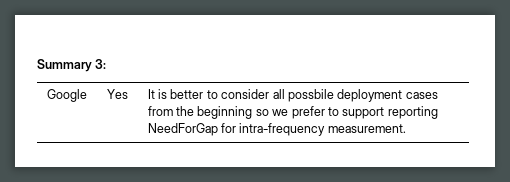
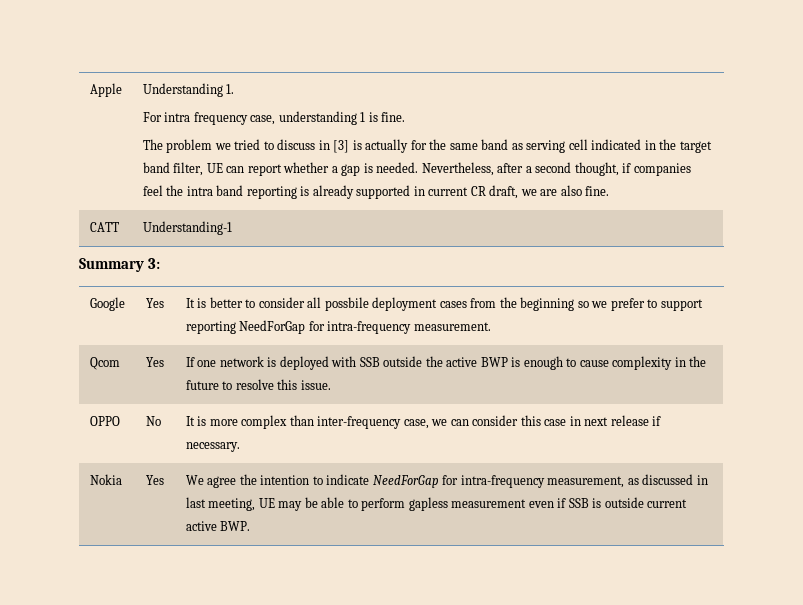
+ Apple | Understanding 1.
+ For intra frequency case, understanding 1 is fine.
+ The problem we tried to discuss in [3] is actually for the same band as serving cell indicated in the target band filter, UE can report whether a gap is needed. Nevertheless, after a second thought, if companies feel the intra band reporting is already supported in current CR draft, we are also fine.
+ CATT | Understanding-1
+ Qcom | Yes | If one network is deployed with SSB outside the active BWP is enough to cause complexity in the future to resolve this issue.
+ OPPO | No | It is more complex than inter-frequency case, we can consider this case in next release if necessary.
+ Nokia | Yes | We agree the intention to indicate NeedForGap for intra-frequency measurement, as discussed in last meeting, UE may be able to perform gapless measurement even if SSB is outside current active BWP.

